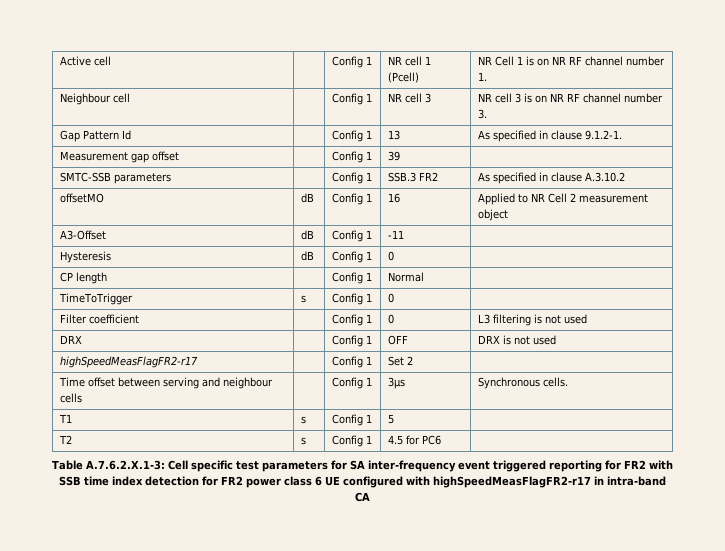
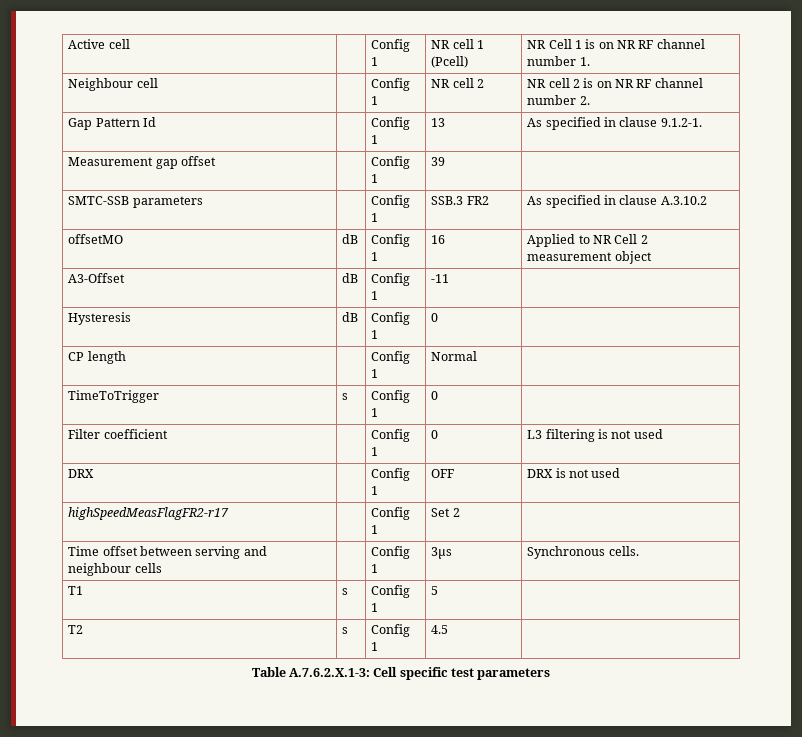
- Neighbour cell | | Config 1 | NR cell 3 | NR cell 3 is on NR RF channel number 3.
+ Neighbour cell | | Config 1 | NR cell 2 | NR cell 2 is on NR RF channel number 2.
- T2 | s | Config 1 | 4.5 for PC6 |
+ T2 | s | Config 1 | 4.5 |
- Table A.7.6.2.X.1-3: Cell specific test parameters for SA inter-frequency event triggered reporting for FR2 with SSB time index detection for FR2 power class 6 UE configured with highSpeedMeasFlagFR2-r17 in intra-band CA
+ Table A.7.6.2.X.1-3: Cell specific test parameters

